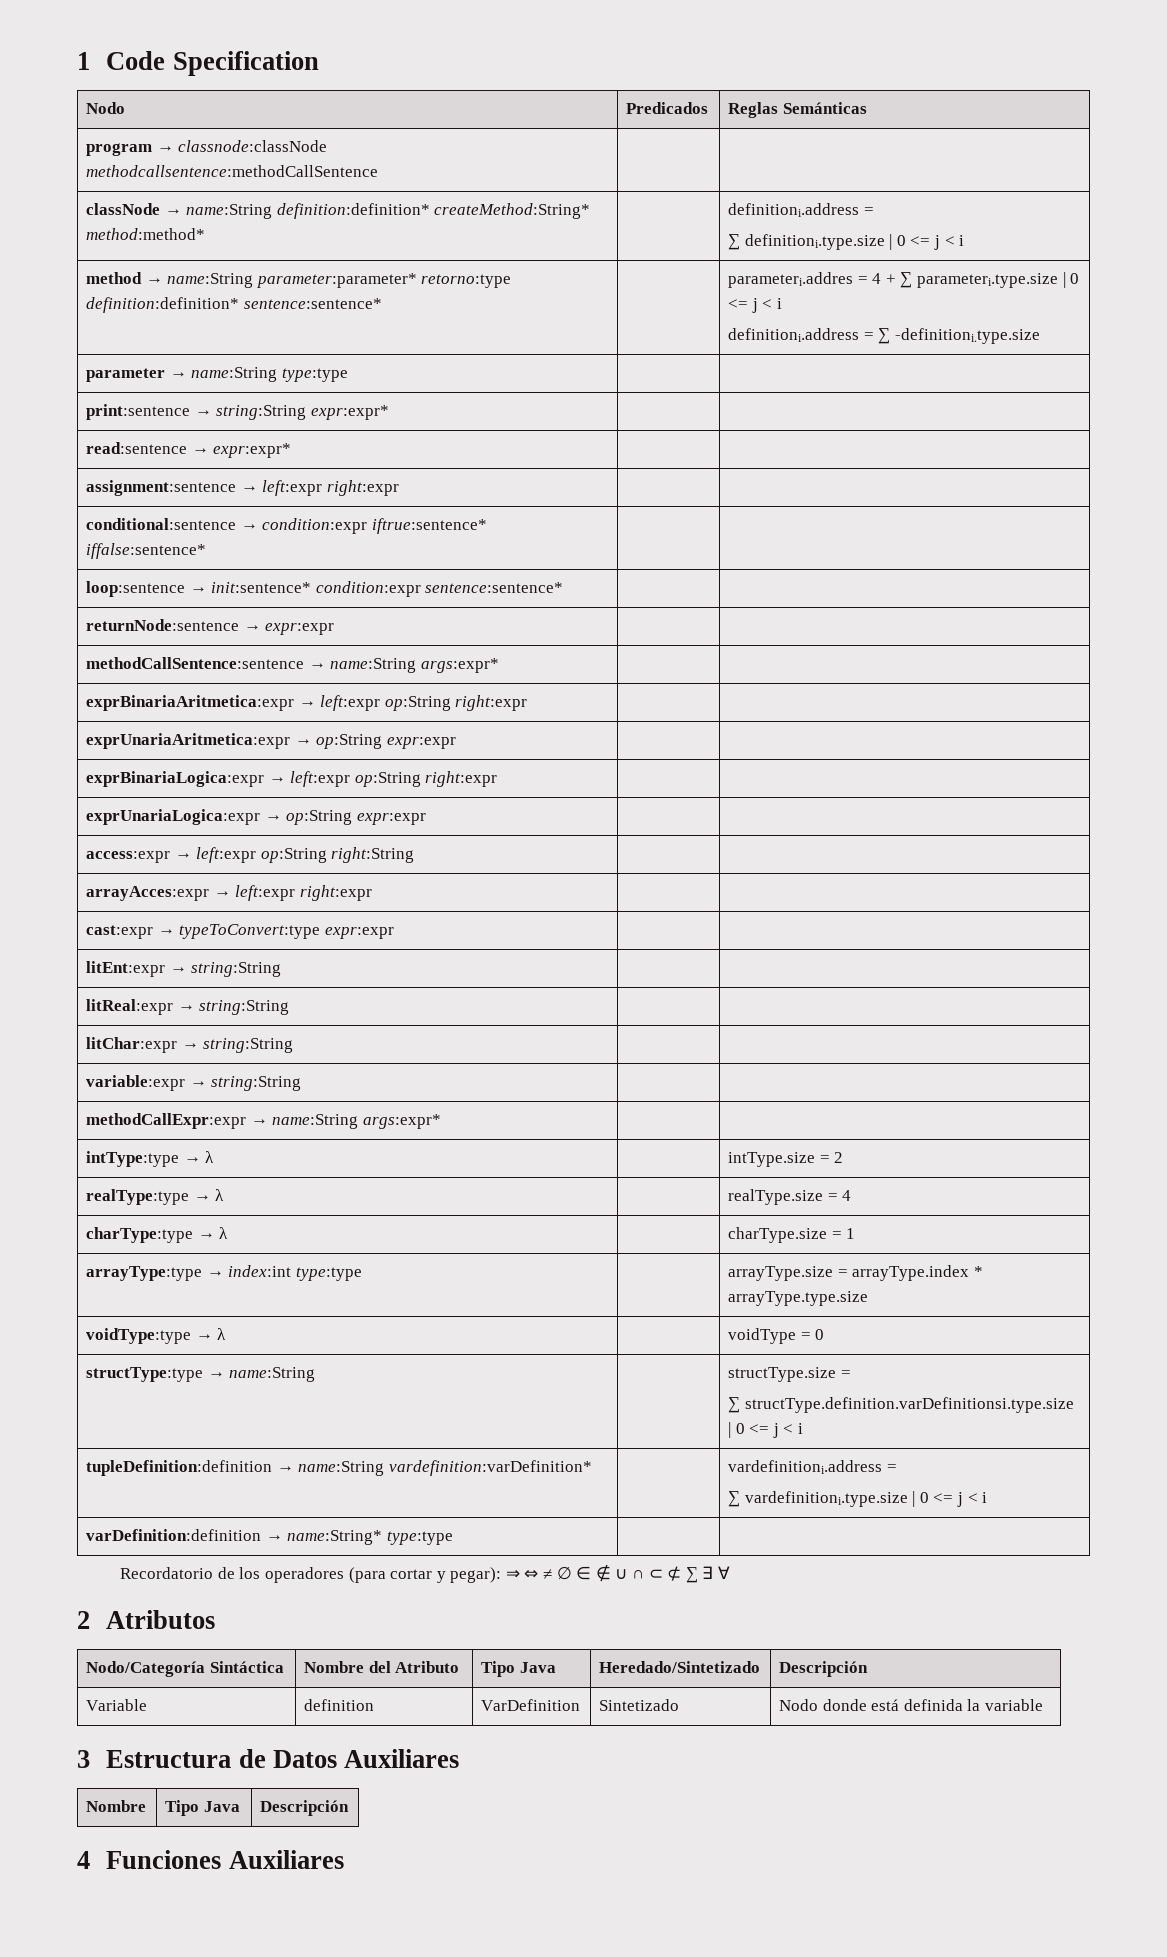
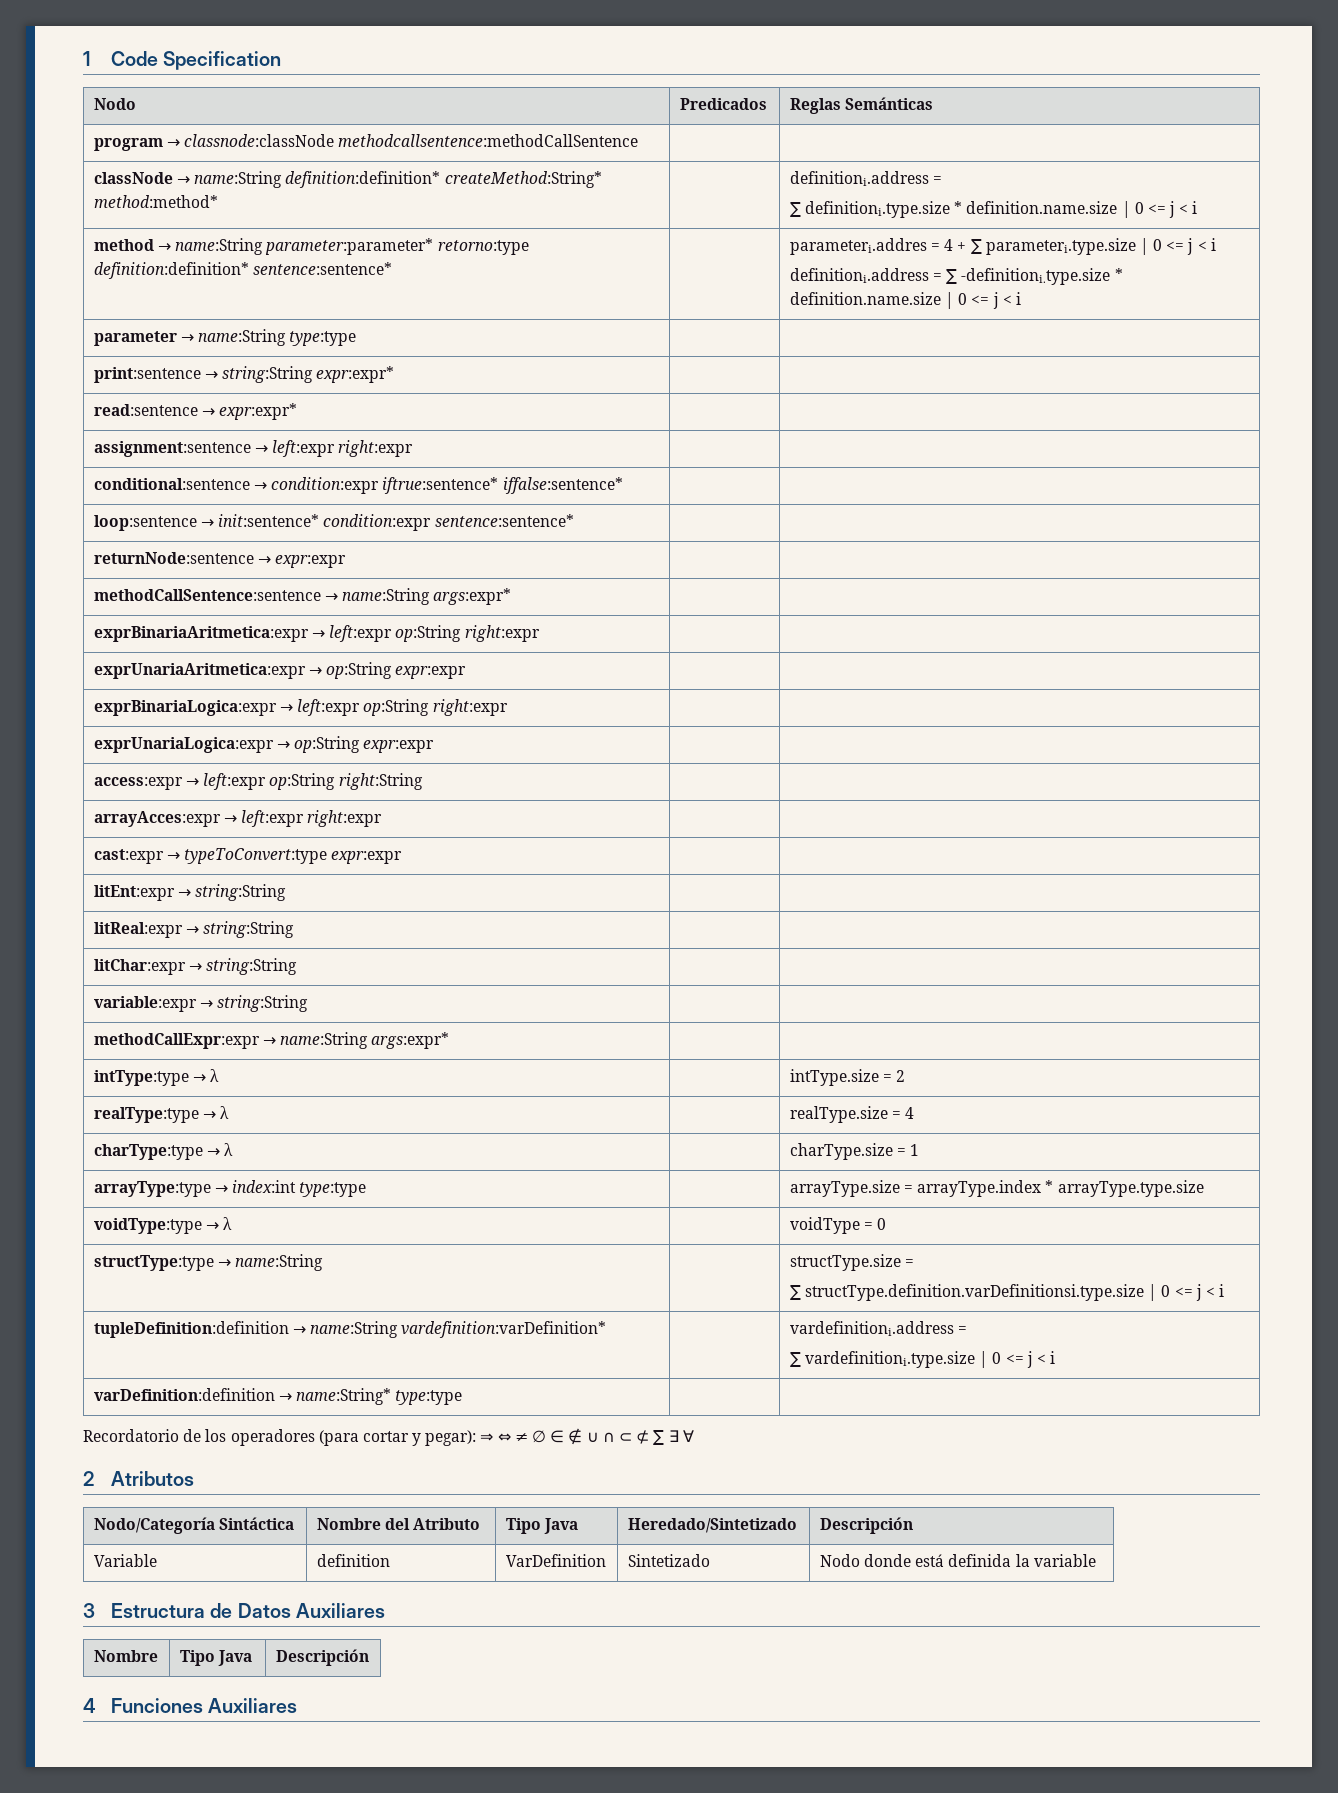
  classNode → name:String definition:definition* createMethod:String* method:method* | | definitioni.address =
- ∑ definitioni.type.size | 0 <= j < i
+ ∑ definitioni.type.size * definition.name.size | 0 <= j < i
  method → name:String parameter:parameter* retorno:type definition:definition* sentence:sentence* | | parameteri.addres = 4 + ∑ parameteri.type.size | 0 <= j < i
- definitioni.address = ∑ -definitioni.type.size
+ definitioni.address = ∑ -definitioni.type.size * definition.name.size | 0 <= j < i

